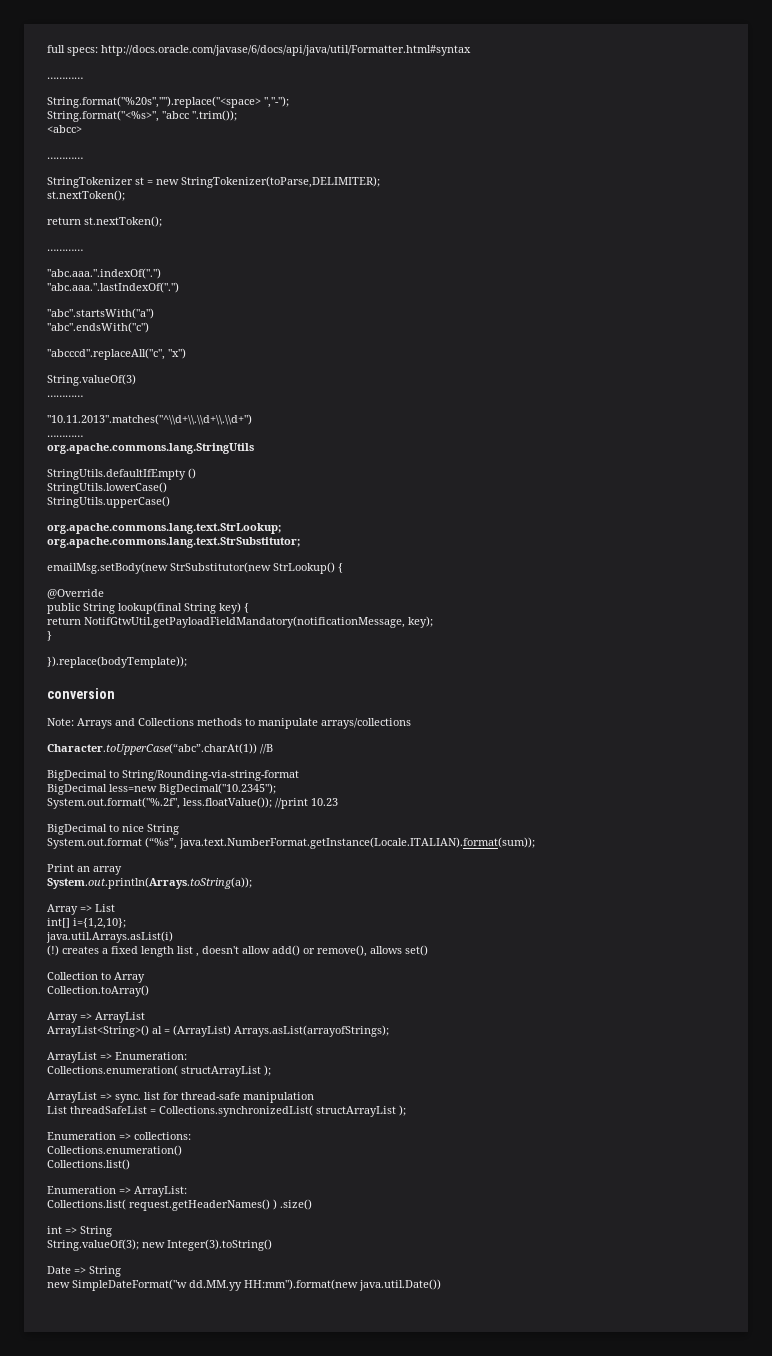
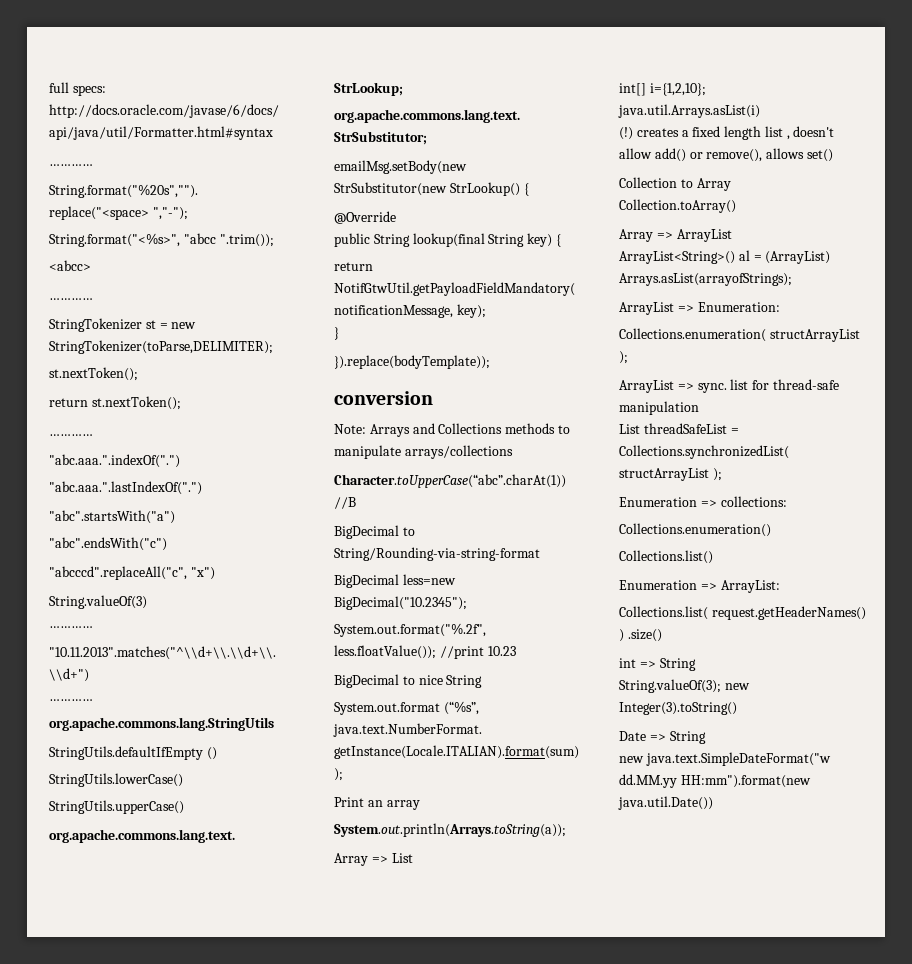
- new SimpleDateFormat("w dd.MM.yy HH:mm").format(new java.util.Date())
+ new java.text.SimpleDateFormat("w dd.MM.yy HH:mm").format(new java.util.Date())

